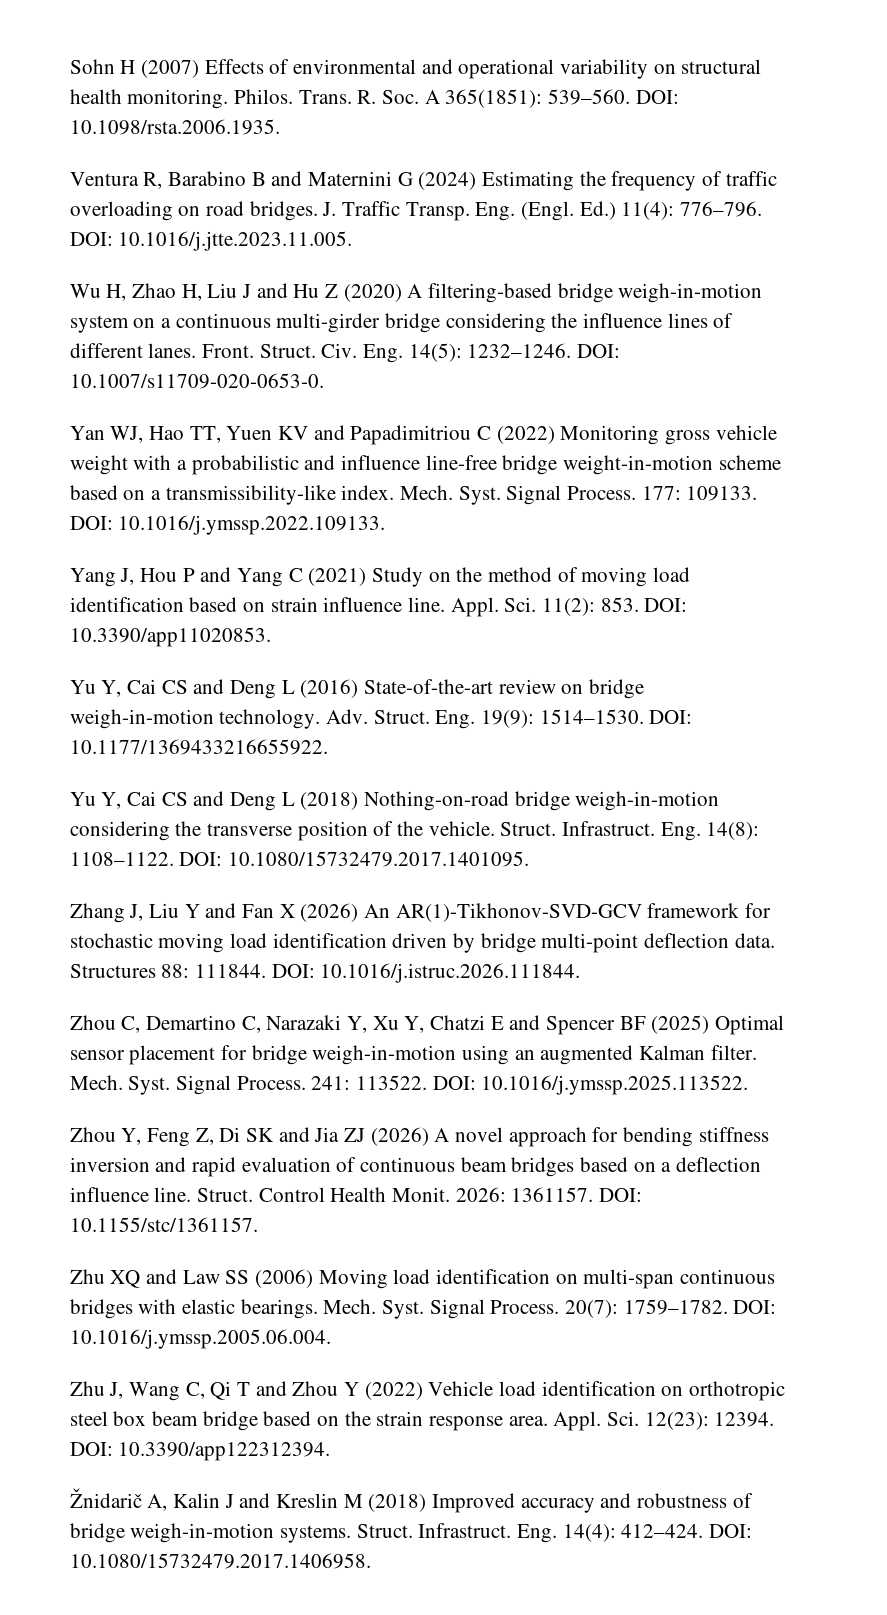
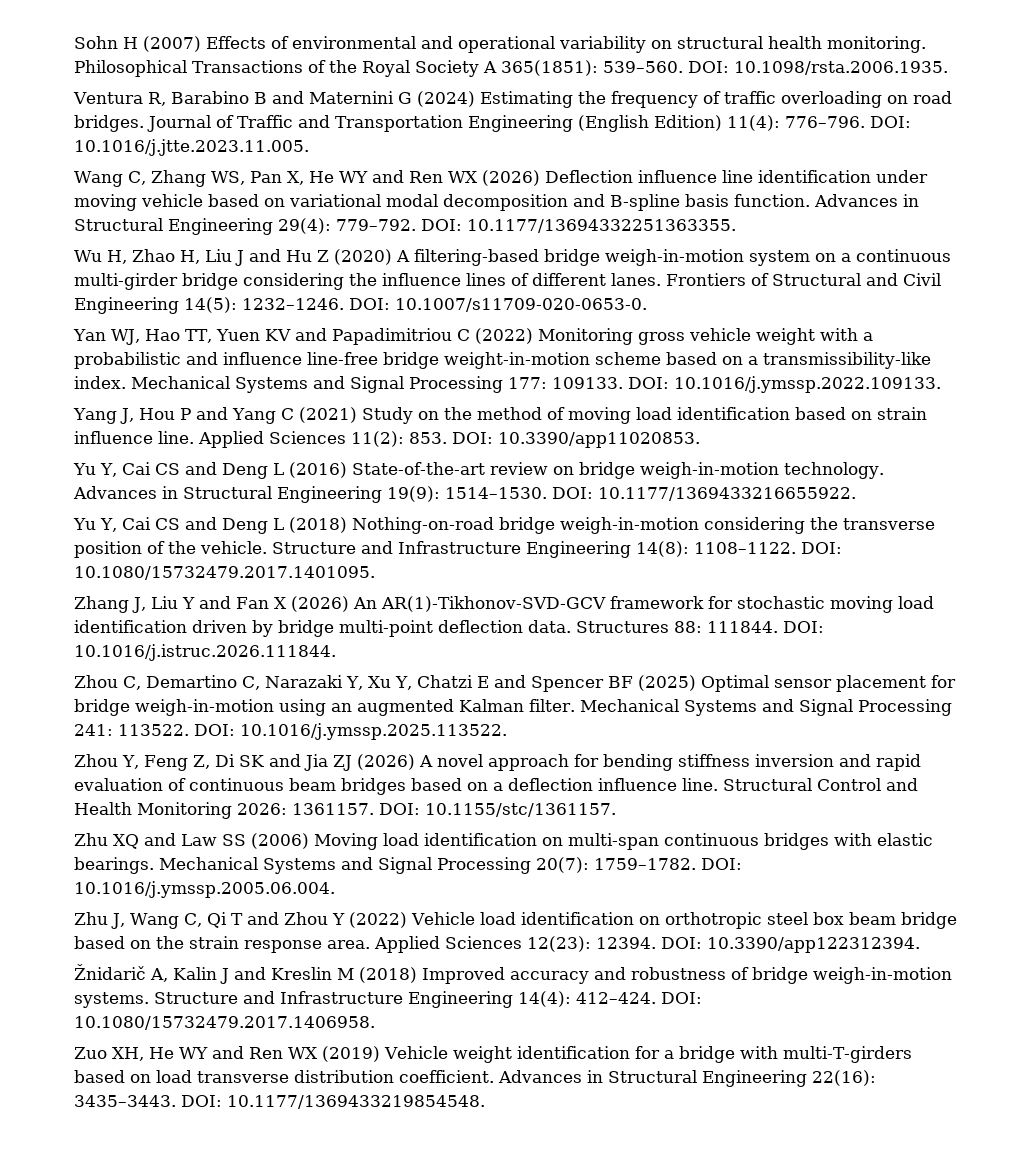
- Philos. Trans. R. Soc. A 365(1851): 539–560.
+ Philosophical Transactions of the Royal Society A 365(1851): 539–560.
- J. Traffic Transp. Eng. (Engl. Ed.) 11(4): 776–796. DOI: 10.1016/j.jtte.2023.11.005.
+ Journal of Traffic and Transportation Engineering (English Edition) 11(4): 776–796. DOI: 10.1016/j.jtte.2023.11.005.
+ Wang C, Zhang WS, Pan X, He WY and Ren WX (2026) Deflection influence line identification under moving vehicle based on variational modal decomposition and B-spline basis function. Advances in Structural Engineering 29(4): 779–792. DOI: 10.1177/13694332251363355.
- Front. Struct. Civ. Eng. 14(5): 1232–1246.
+ Frontiers of Structural and Civil Engineering 14(5): 1232–1246.
- Mech. Syst. Signal Process. 177: 109133.
+ Mechanical Systems and Signal Processing 177: 109133.
- Appl. Sci. 11(2): 853. DOI: 10.3390/app11020853.
+ Applied Sciences 11(2): 853. DOI: 10.3390/app11020853.
- Adv. Struct. Eng. 19(9): 1514–1530.
+ Advances in Structural Engineering 19(9): 1514–1530.
- Struct. Infrastruct. Eng. 14(8): 1108–1122.
+ Structure and Infrastructure Engineering 14(8): 1108–1122.
- Mech. Syst. Signal Process. 241: 113522.
+ Mechanical Systems and Signal Processing 241: 113522.
- Struct. Control Health Monit. 2026: 1361157.
+ Structural Control and Health Monitoring 2026: 1361157.
- Mech. Syst. Signal Process. 20(7): 1759–1782.
+ Mechanical Systems and Signal Processing 20(7): 1759–1782.
- Appl. Sci. 12(23): 12394.
+ Applied Sciences 12(23): 12394.
- Struct. Infrastruct. Eng. 14(4): 412–424.
+ Structure and Infrastructure Engineering 14(4): 412–424.
+ Zuo XH, He WY and Ren WX (2019) Vehicle weight identification for a bridge with multi-T-girders based on load transverse distribution coefficient. Advances in Structural Engineering 22(16): 3435–3443. DOI: 10.1177/1369433219854548.

